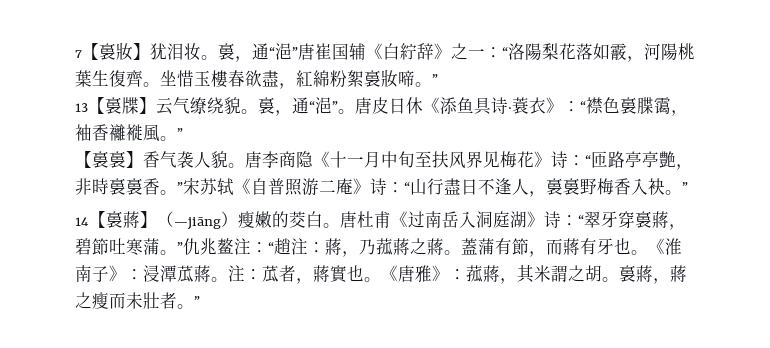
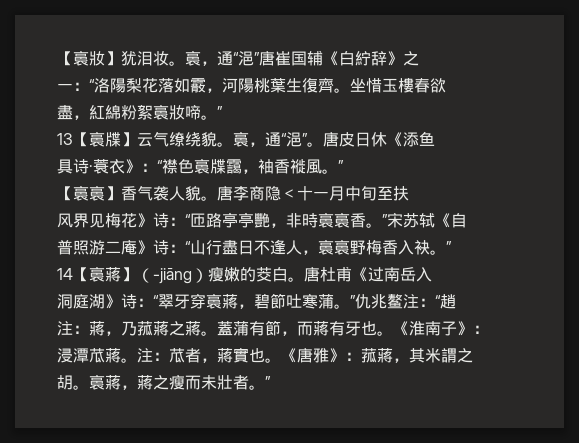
- 7【裛妝】犹泪妆。
+ 【裛妝】犹泪妆。
- 裛，通“浥”唐崔国辅《白紵辞》之一：“洛陽梨花落如霰，河陽桃葉生復齊。
+ 裛，通“浥”唐崔国辅《白紵辞》之
+ 一：“洛陽梨花落如霰，河陽桃葉生復齊。
- 坐惜玉樓春欲盡，紅綿粉絮裛妝啼。”
+ 坐惜玉樓春欲
+ 盡，紅綿粉絮裛妝啼。”
- 唐皮日休《添鱼具诗·蓑衣》：“襟色裛䐑霭，袖香䙰褷風。”
+ 唐皮日休《添鱼
+ 具诗·蓑衣》：“襟色裛牒靄，袖香褷風。”
- 唐李商隐《十一月中旬至扶风界见梅花》诗：“匝路亭亭艶，非時裛裛香。”宋苏轼《自普照游二庵》诗：“山行盡日不逢人，裛裛野梅香入袂。”
+ 唐李商隐＜十一月中旬至扶
+ 风界见梅花》诗：“匝路亭亭艷，非時裛裛香。”宋苏轼《自
+ 普照游二庵》诗：“山行盡日不逢人，裛裛野梅香入袂。”
- 14【裛蔣】（—jiāng）瘦嫩的茭白。
+ 14【裛蔣】（-jiāng）瘦嫩的茭白。
- 唐杜甫《过南岳入洞庭湖》诗：“翠牙穿裛蔣，碧節吐寒蒲。”仇兆鳌注：“趙注：蔣，乃菰蔣之蔣。
+ 唐杜甫《过南岳入
+ 洞庭湖》诗：“翠牙穿裛蔣，碧節吐寒蒲。”仇兆鳌注：“趙
+ 注：蔣，乃菰蔣之蔣。
- 《淮南子》：浸潭苽蔣。
+ 《淮南子》：
+ 浸潭苽蔣。
- 《唐雅》：菰蔣，其米謂之胡。
+ 《唐雅》：菰蔣，其米謂之
+ 胡。

